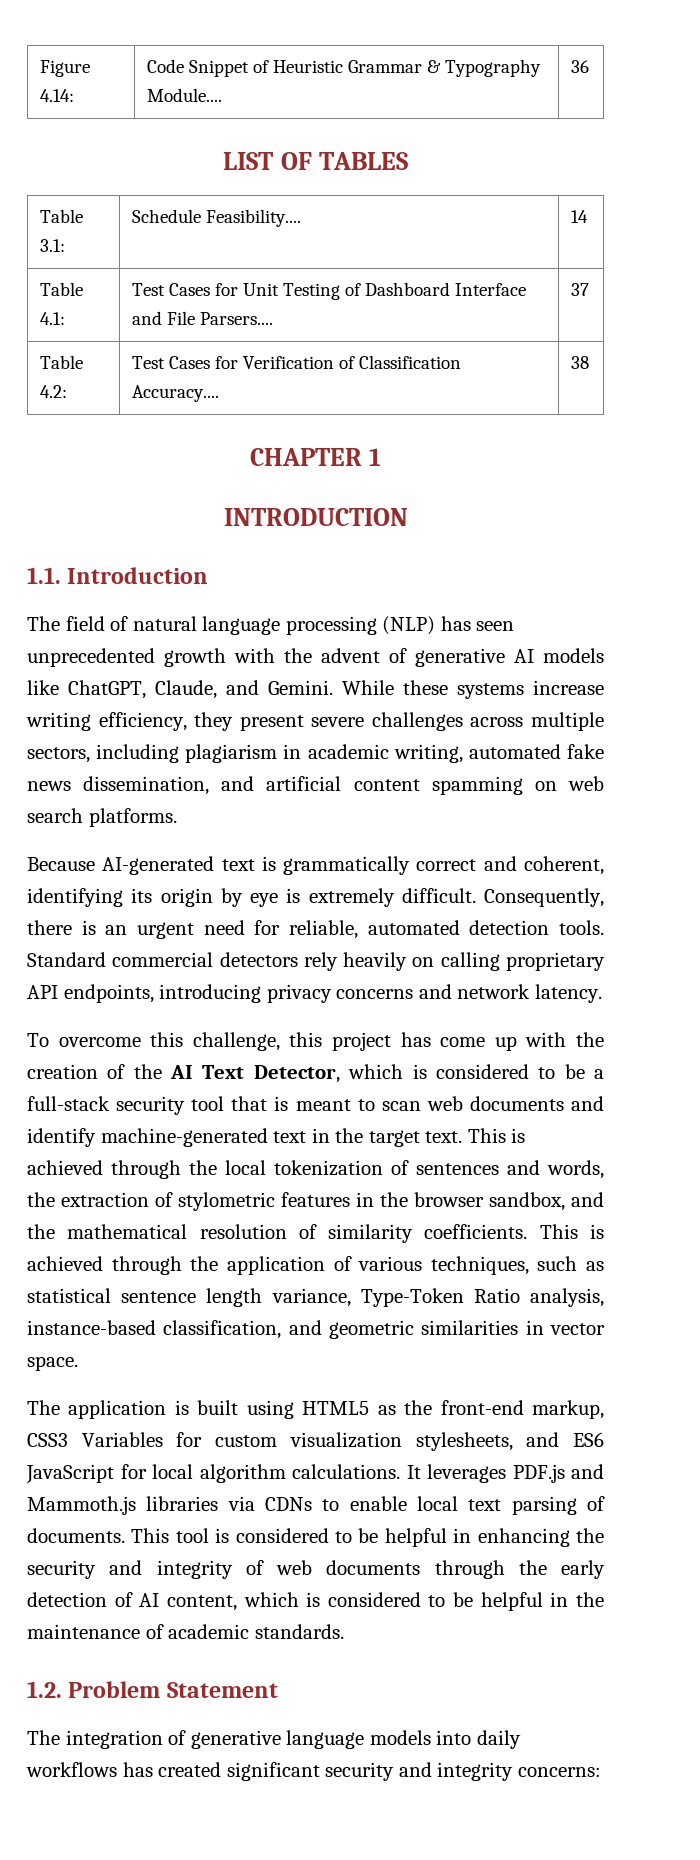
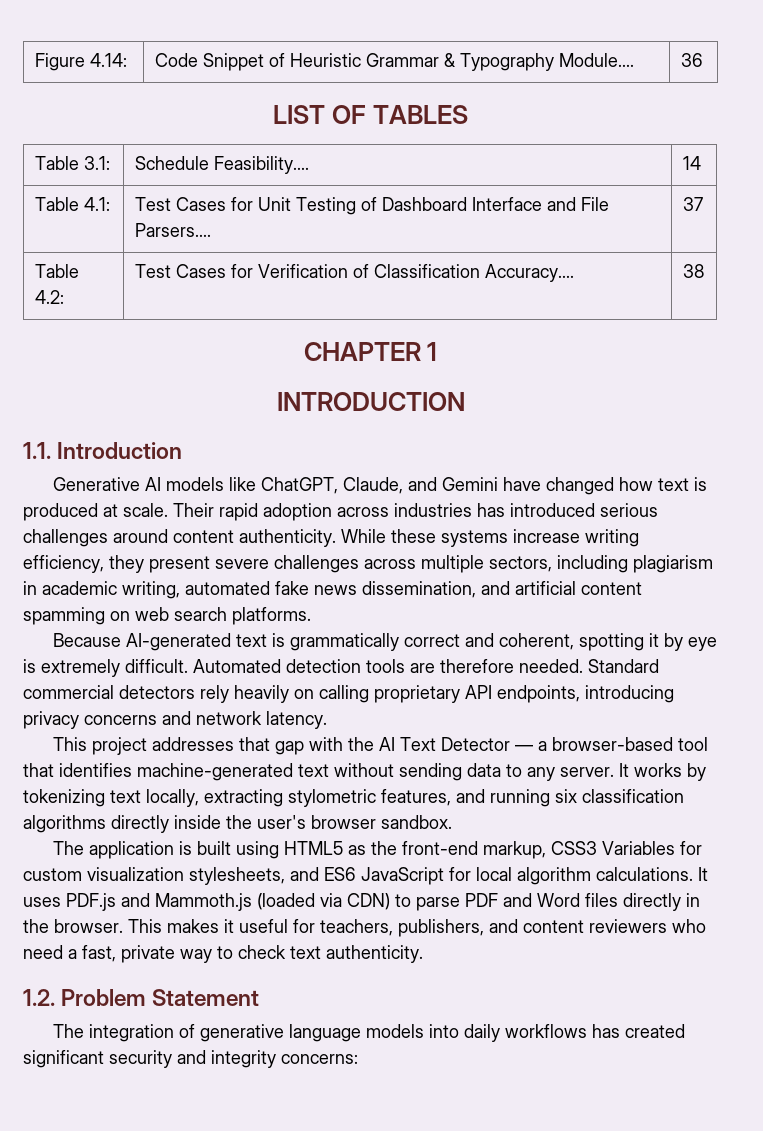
- The field of natural language processing (NLP) has seen unprecedented growth with the advent of generative AI models like ChatGPT, Claude, and Gemini.
+ Generative AI models like ChatGPT, Claude, and Gemini have changed how text is produced at scale. Their rapid adoption across industries has introduced serious challenges around content authenticity.
- Because AI-generated text is grammatically correct and coherent, identifying its origin by eye is extremely difficult.
+ Because AI-generated text is grammatically correct and coherent, spotting it by eye is extremely difficult.
- Consequently, there is an urgent need for reliable, automated detection tools.
+ Automated detection tools are therefore needed.
- To overcome this challenge, this project has come up with the creation of the AI Text Detector, which is considered to be a full-stack security tool that is meant to scan web documents and identify machine-generated text in the target text. This is achieved through the local tokenization of sentences and words, the extraction of stylometric features in the browser sandbox, and the mathematical resolution of similarity coefficients. This is achieved through the application of various techniques, such as statistical sentence length variance, Type-Token Ratio analysis, instance-based classification, and geometric similarities in vector space.
+ This project addresses that gap with the AI Text Detector — a browser-based tool that identifies machine-generated text without sending data to any server. It works by tokenizing text locally, extracting stylometric features, and running six classification algorithms directly inside the user's browser sandbox.
- It leverages PDF.js and Mammoth.js libraries via CDNs to enable local text parsing of documents. This tool is considered to be helpful in enhancing the security and integrity of web documents through the early detection of AI content, which is considered to be helpful in the maintenance of academic standards.
+ It uses PDF.js and Mammoth.js (loaded via CDN) to parse PDF and Word files directly in the browser. This makes it useful for teachers, publishers, and content reviewers who need a fast, private way to check text authenticity.

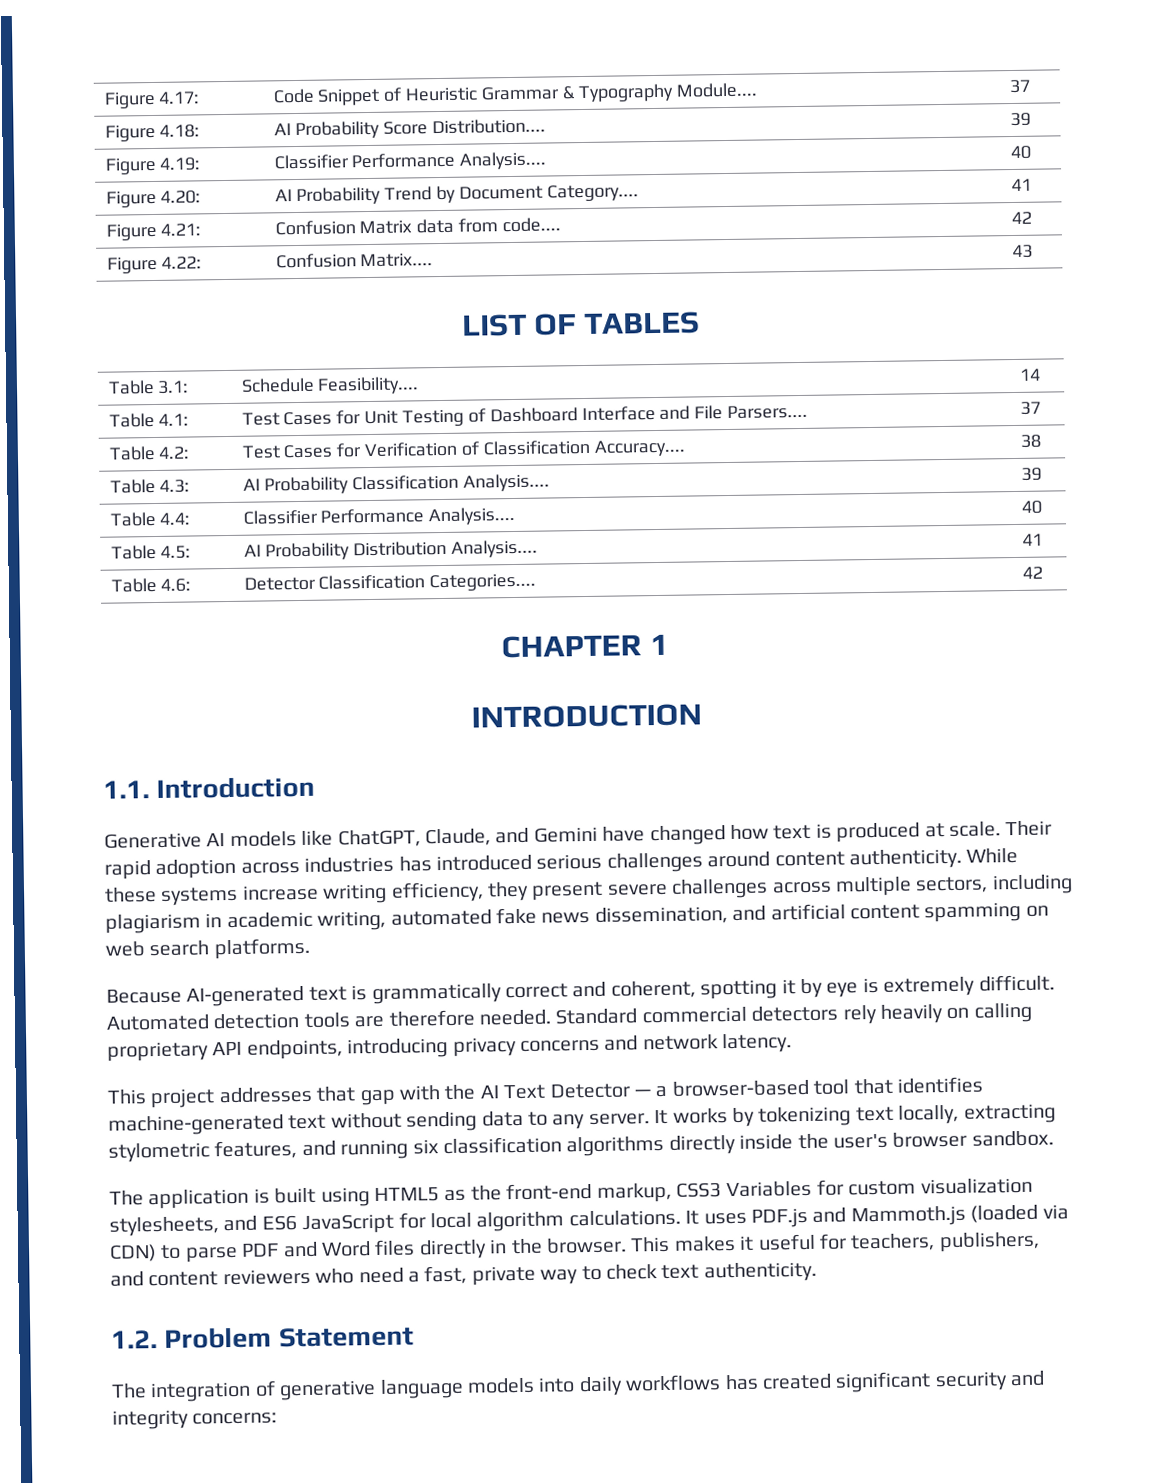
- Figure 4.14: | Code Snippet of Heuristic Grammar & Typography Module.... | 36
+ Figure 4.17: | Code Snippet of Heuristic Grammar & Typography Module.... | 37
+ Figure 4.18: | AI Probability Score Distribution.... | 39
+ Figure 4.19: | Classifier Performance Analysis.... | 40
+ Figure 4.20: | AI Probability Trend by Document Category.... | 41
+ Figure 4.21: | Confusion Matrix data from code.... | 42
+ Figure 4.22: | Confusion Matrix.... | 43
+ Table 4.3: | AI Probability Classification Analysis.... | 39
+ Table 4.4: | Classifier Performance Analysis.... | 40
+ Table 4.5: | AI Probability Distribution Analysis.... | 41
+ Table 4.6: | Detector Classification Categories.... | 42

